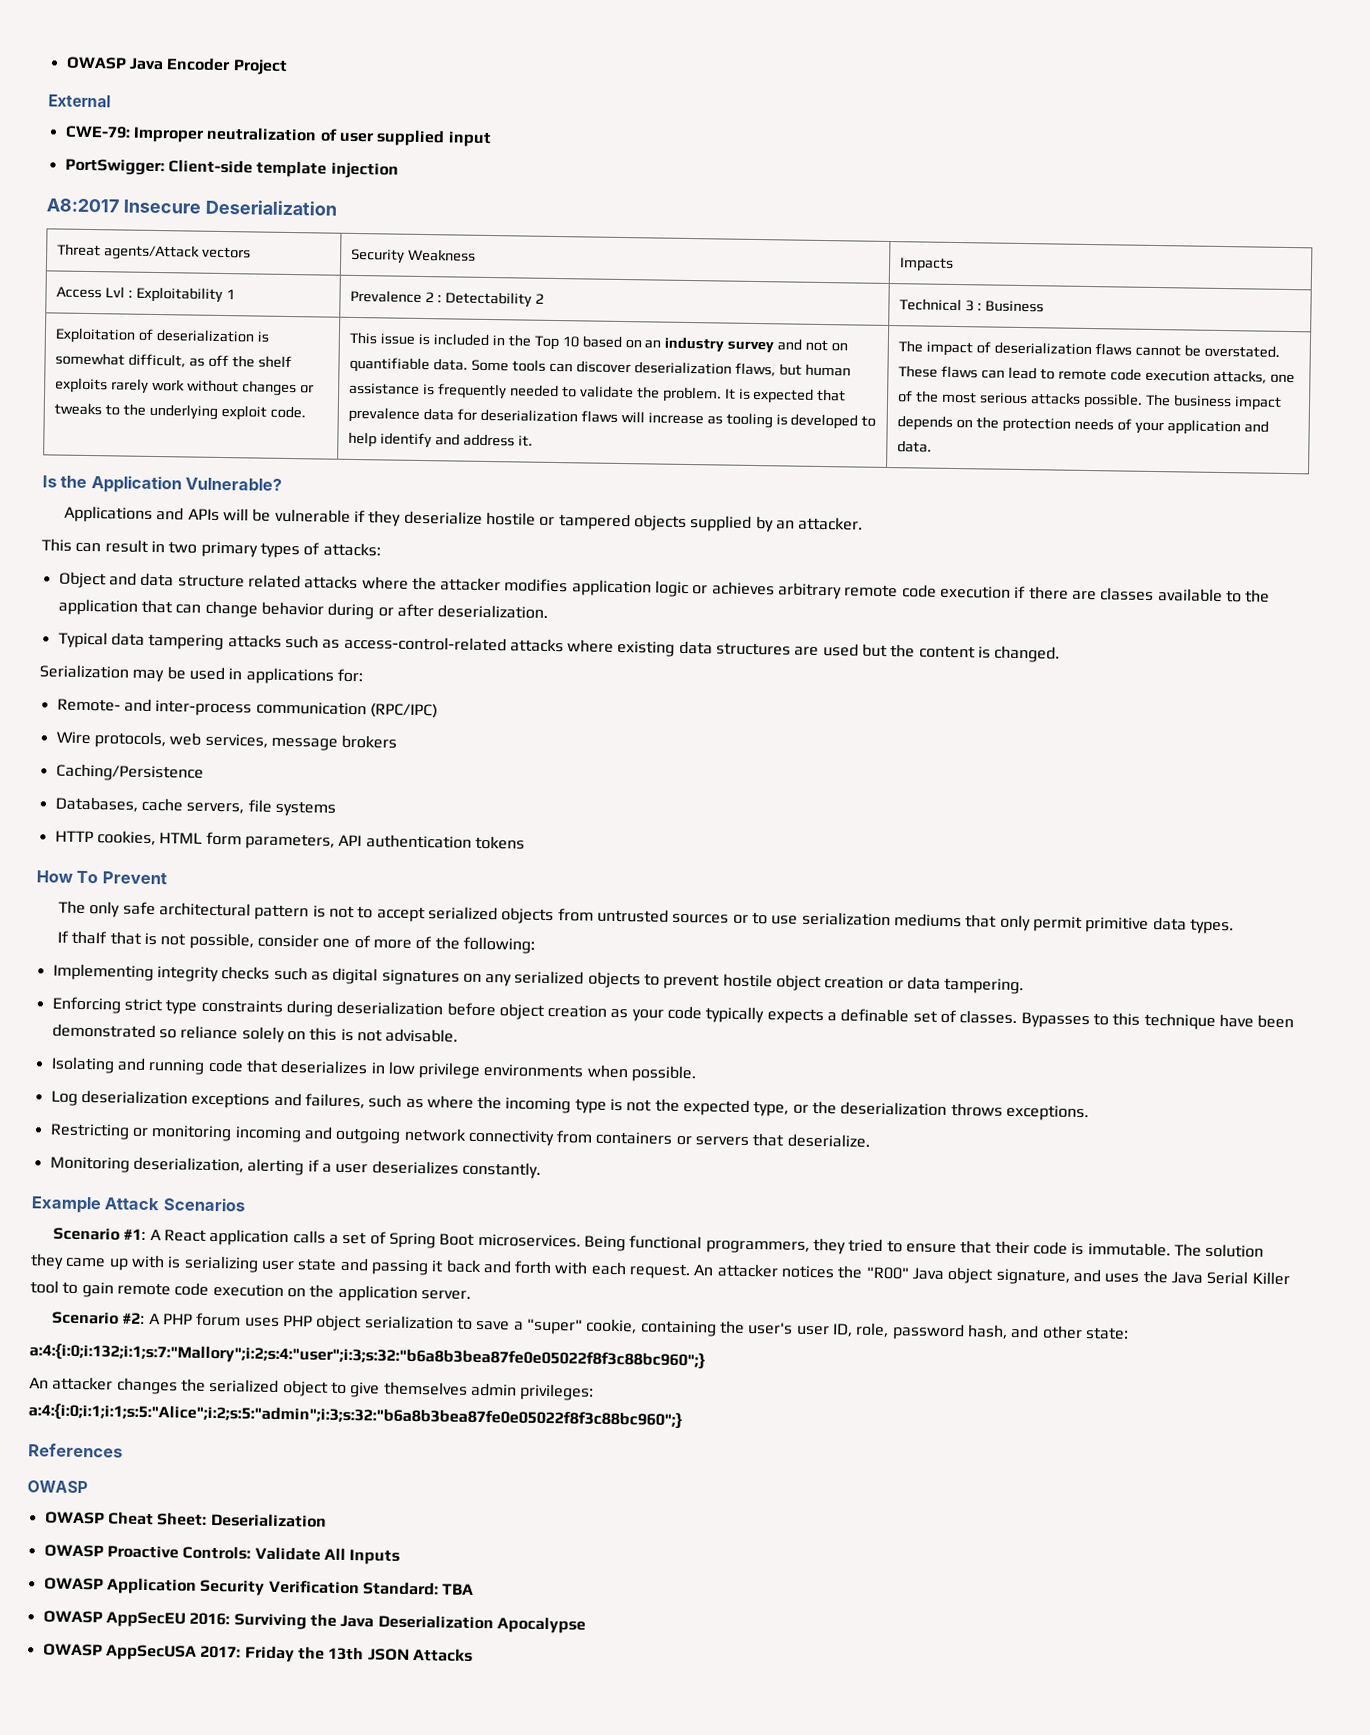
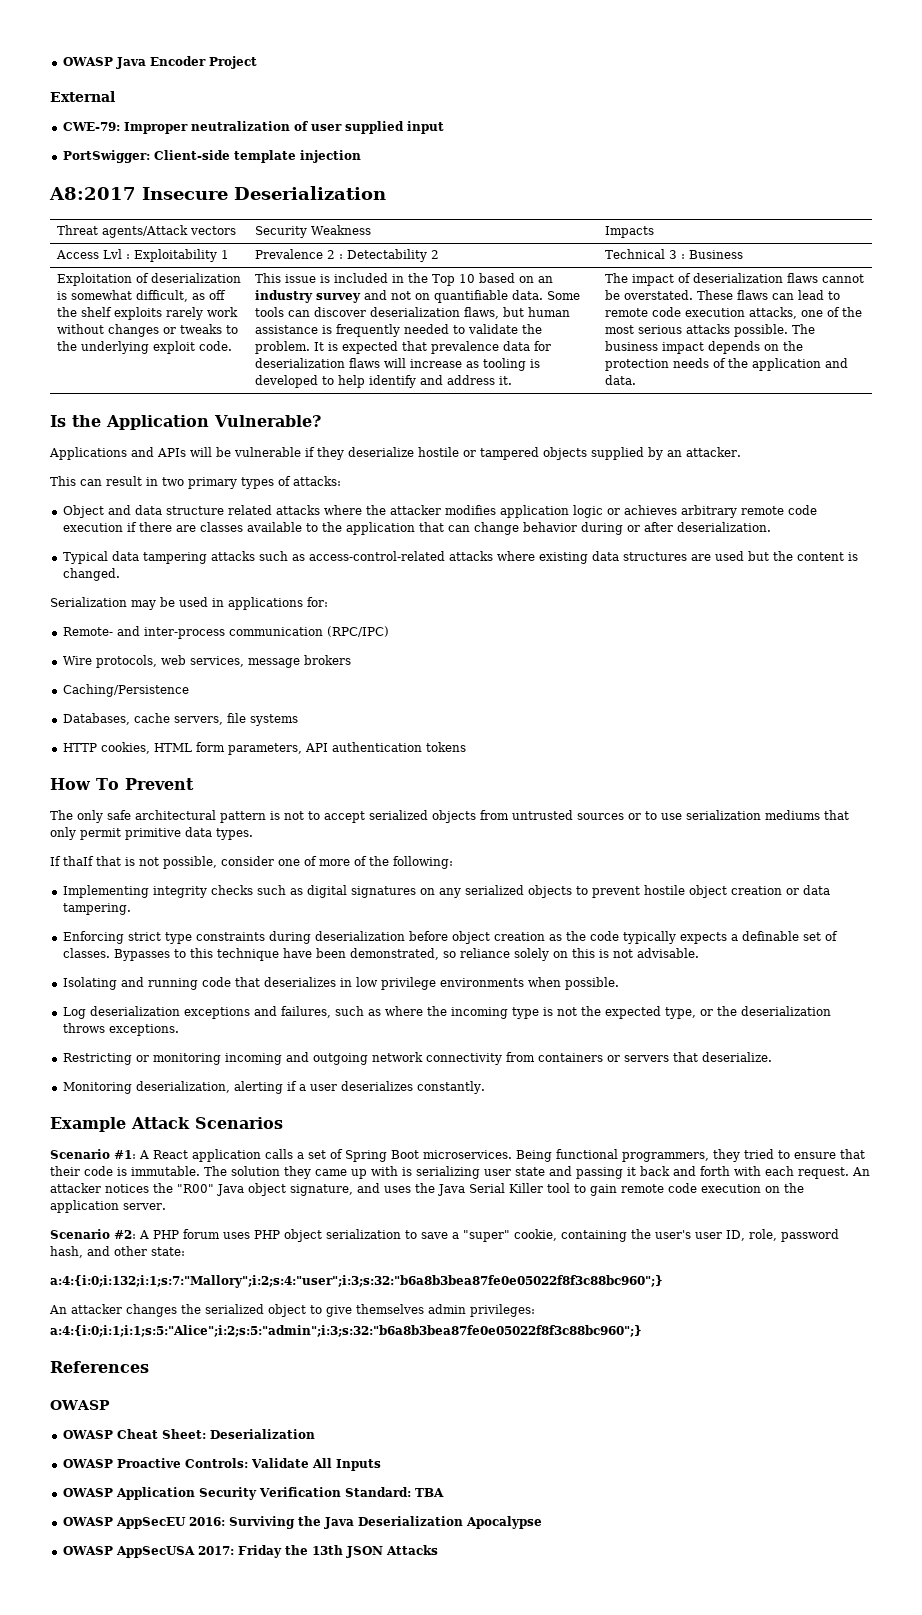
- The business impact depends on the protection needs of your application and data.
+ The business impact depends on the protection needs of the application and data.
- Enforcing strict type constraints during deserialization before object creation as your code typically expects a definable set of classes.
+ Enforcing strict type constraints during deserialization before object creation as the code typically expects a definable set of classes.
- Bypasses to this technique have been demonstrated so reliance solely on this is not advisable.
+ Bypasses to this technique have been demonstrated, so reliance solely on this is not advisable.

